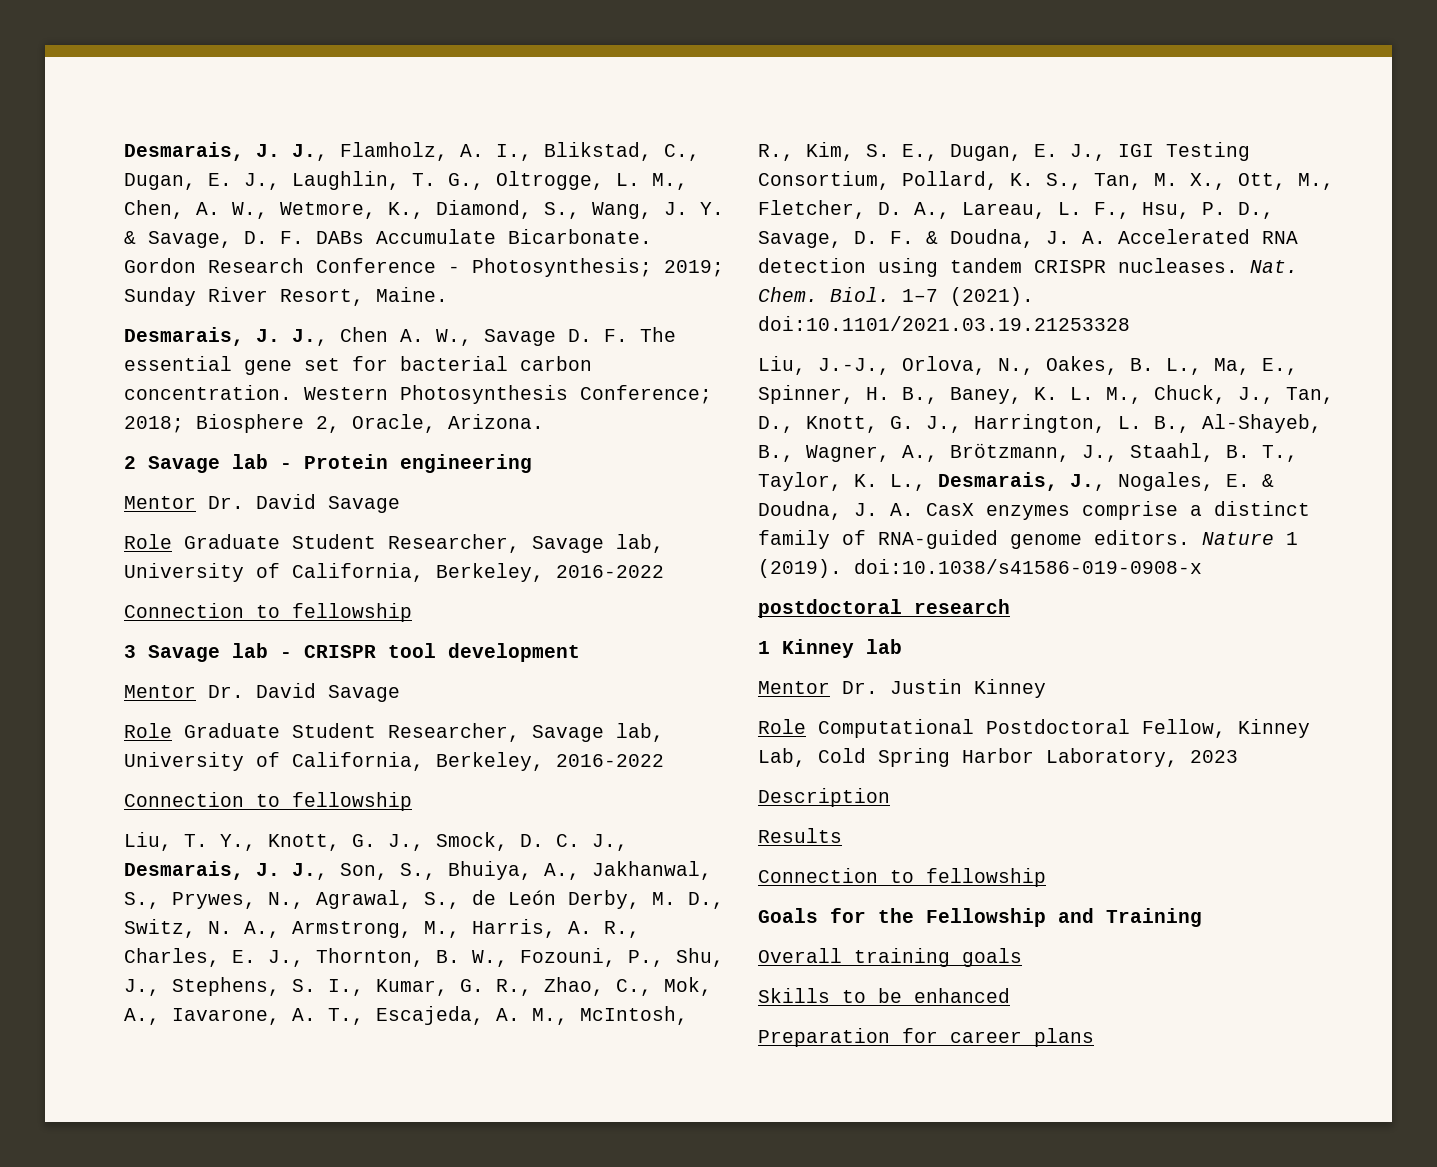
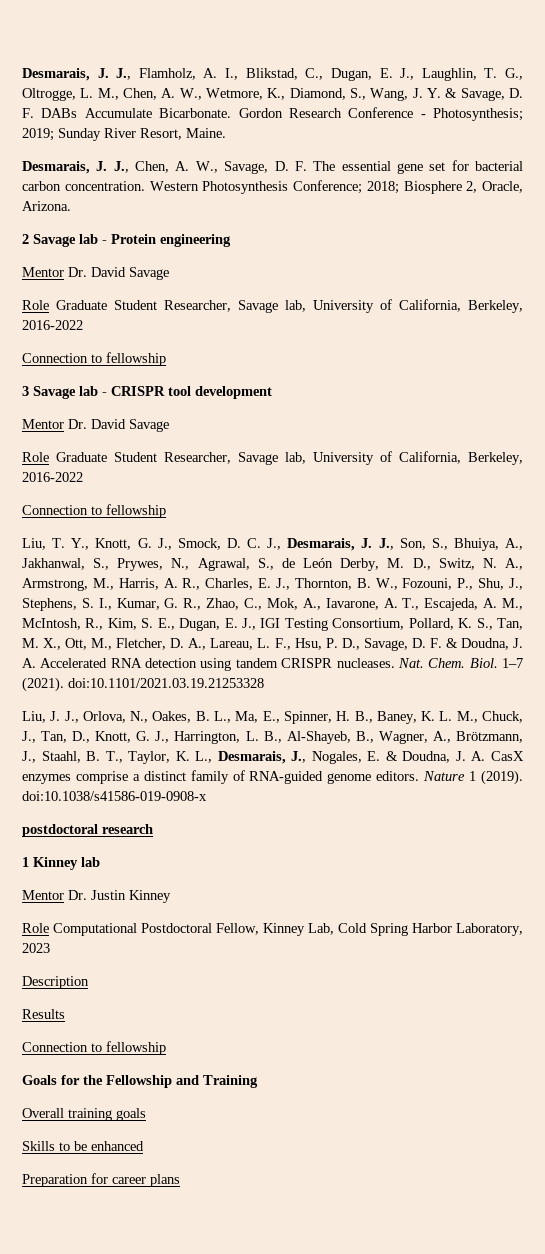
- Desmarais, J. J., Chen A. W., Savage D. F. The essential gene set for bacterial carbon concentration.
+ Desmarais, J. J., Chen, A. W., Savage, D. F. The essential gene set for bacterial carbon concentration.
- Liu, J.-J., Orlova, N., Oakes, B. L., Ma, E., Spinner, H. B., Baney, K. L. M., Chuck, J., Tan, D., Knott, G. J., Harrington, L. B., Al-Shayeb, B., Wagner, A., Brötzmann, J., Staahl, B. T., Taylor, K. L., Desmarais, J., Nogales, E. & Doudna, J. A. CasX enzymes comprise a distinct family of RNA-guided genome editors.
+ Liu, J. J., Orlova, N., Oakes, B. L., Ma, E., Spinner, H. B., Baney, K. L. M., Chuck, J., Tan, D., Knott, G. J., Harrington, L. B., Al-Shayeb, B., Wagner, A., Brötzmann, J., Staahl, B. T., Taylor, K. L., Desmarais, J., Nogales, E. & Doudna, J. A. CasX enzymes comprise a distinct family of RNA-guided genome editors.

